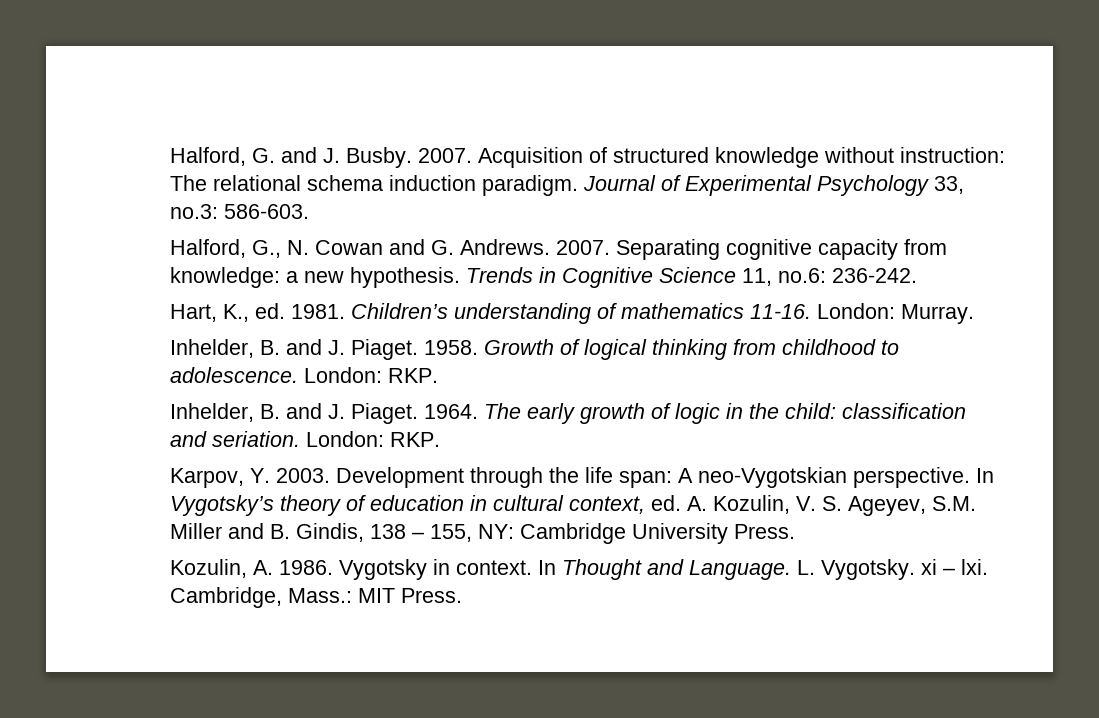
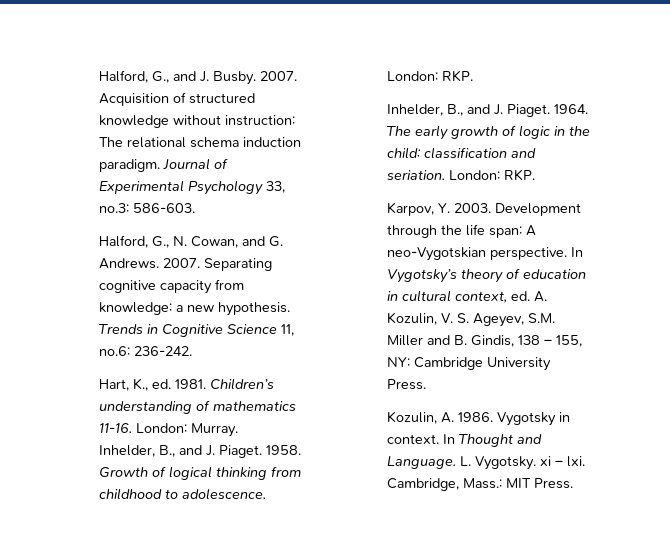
- Halford, G. and J. Busby.
+ Halford, G., and J. Busby.
- Halford, G., N. Cowan and G. Andrews.
+ Halford, G., N. Cowan, and G. Andrews.
  London: Murray.
- Inhelder, B. and J. Piaget.
+ Inhelder, B., and J. Piaget.
  Growth of logical thinking from childhood to adolescence. London: RKP.
- Inhelder, B. and J. Piaget.
+ Inhelder, B., and J. Piaget.

